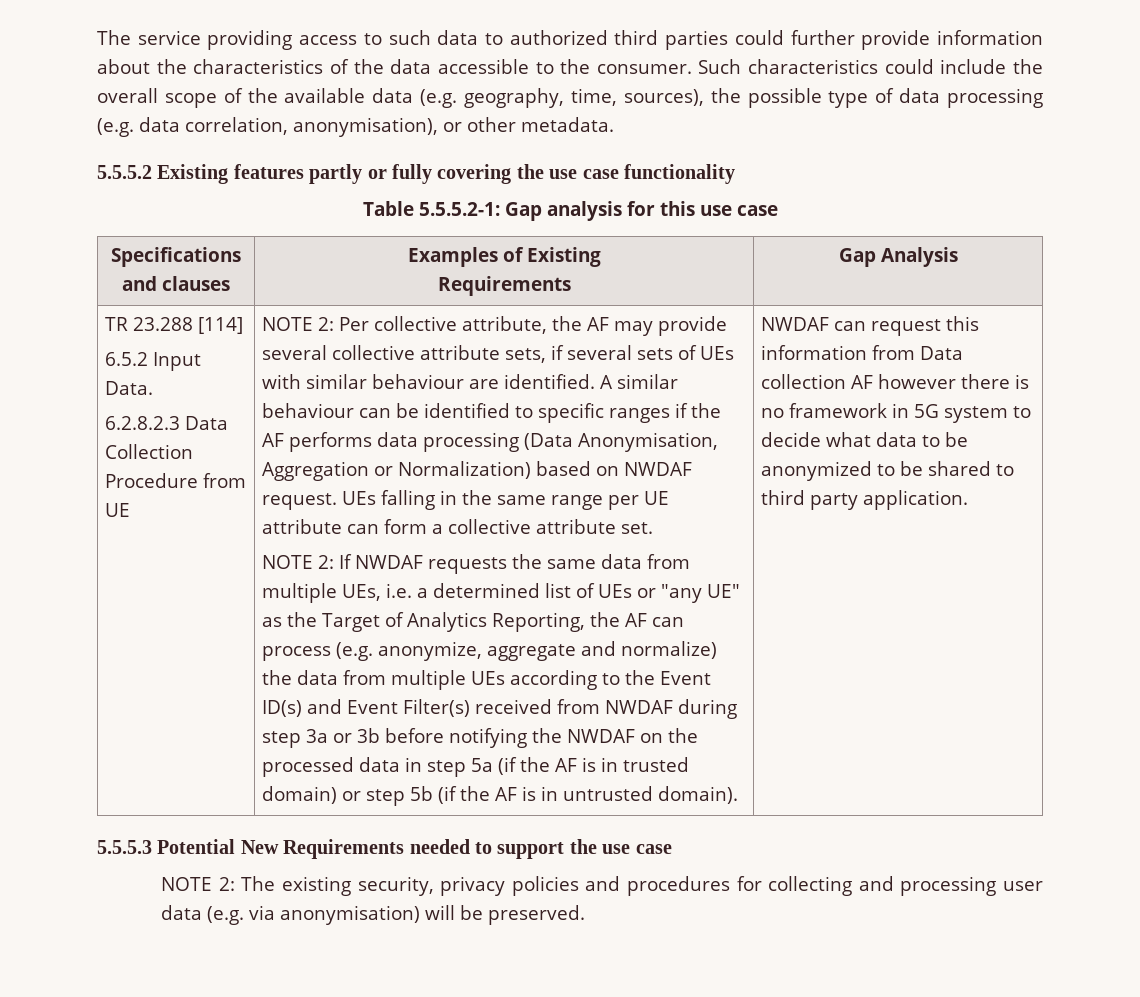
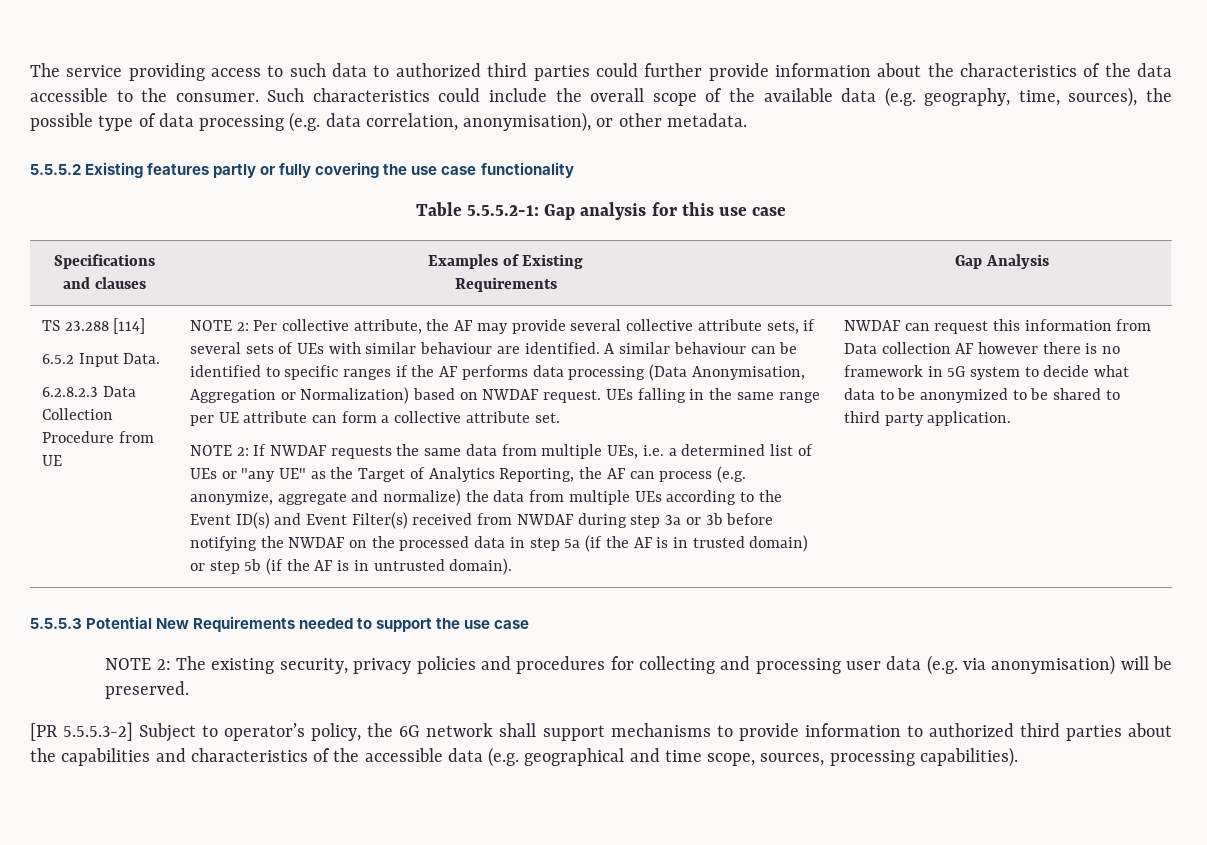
- TR 23.288 [114]
+ TS 23.288 [114]
+ [PR 5.5.5.3-2] Subject to operator’s policy, the 6G network shall support mechanisms to provide information to authorized third parties about the capabilities and characteristics of the accessible data (e.g. geographical and time scope, sources, processing capabilities).

